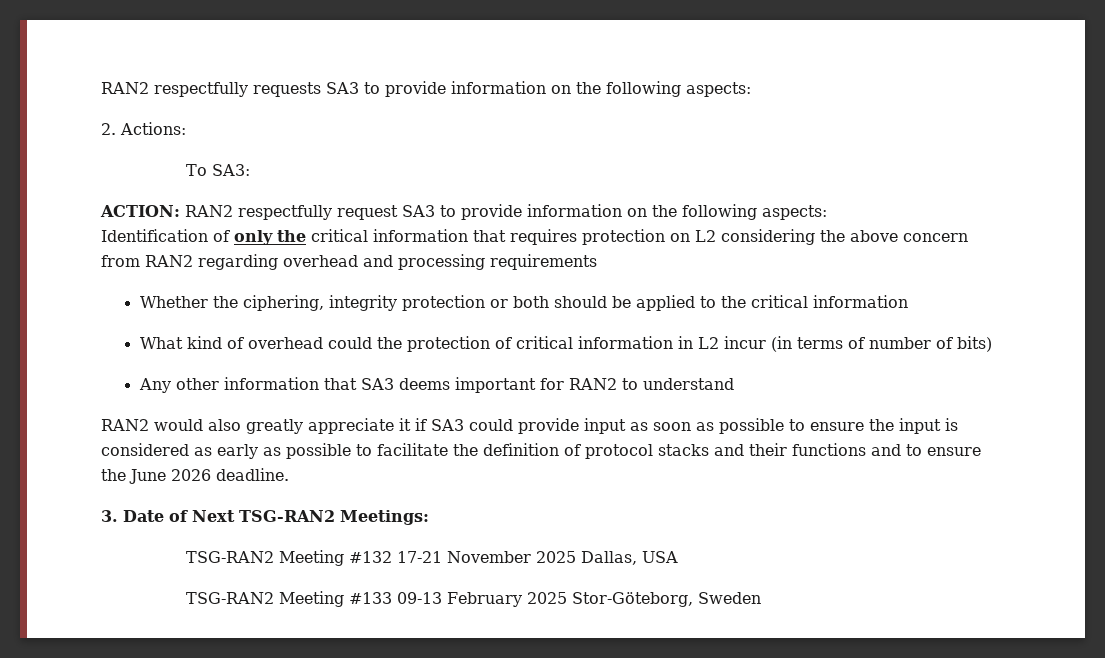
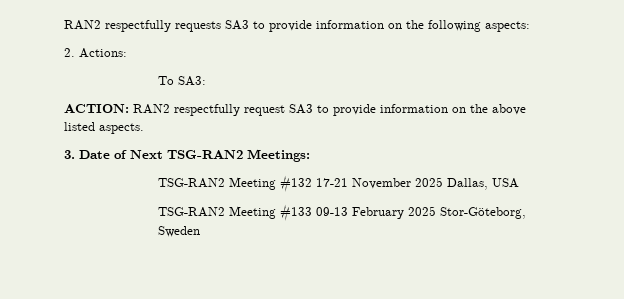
- ACTION: RAN2 respectfully request SA3 to provide information on the following aspects:
- Identification of only the critical information that requires protection on L2 considering the above concern from RAN2 regarding overhead and processing requirements
- Whether the ciphering, integrity protection or both should be applied to the critical information
- What kind of overhead could the protection of critical information in L2 incur (in terms of number of bits)
- Any other information that SA3 deems important for RAN2 to understand
- RAN2 would also greatly appreciate it if SA3 could provide input as soon as possible to ensure the input is considered as early as possible to facilitate the definition of protocol stacks and their functions and to ensure the June 2026 deadline.
+ ACTION: RAN2 respectfully request SA3 to provide information on the above listed aspects.

